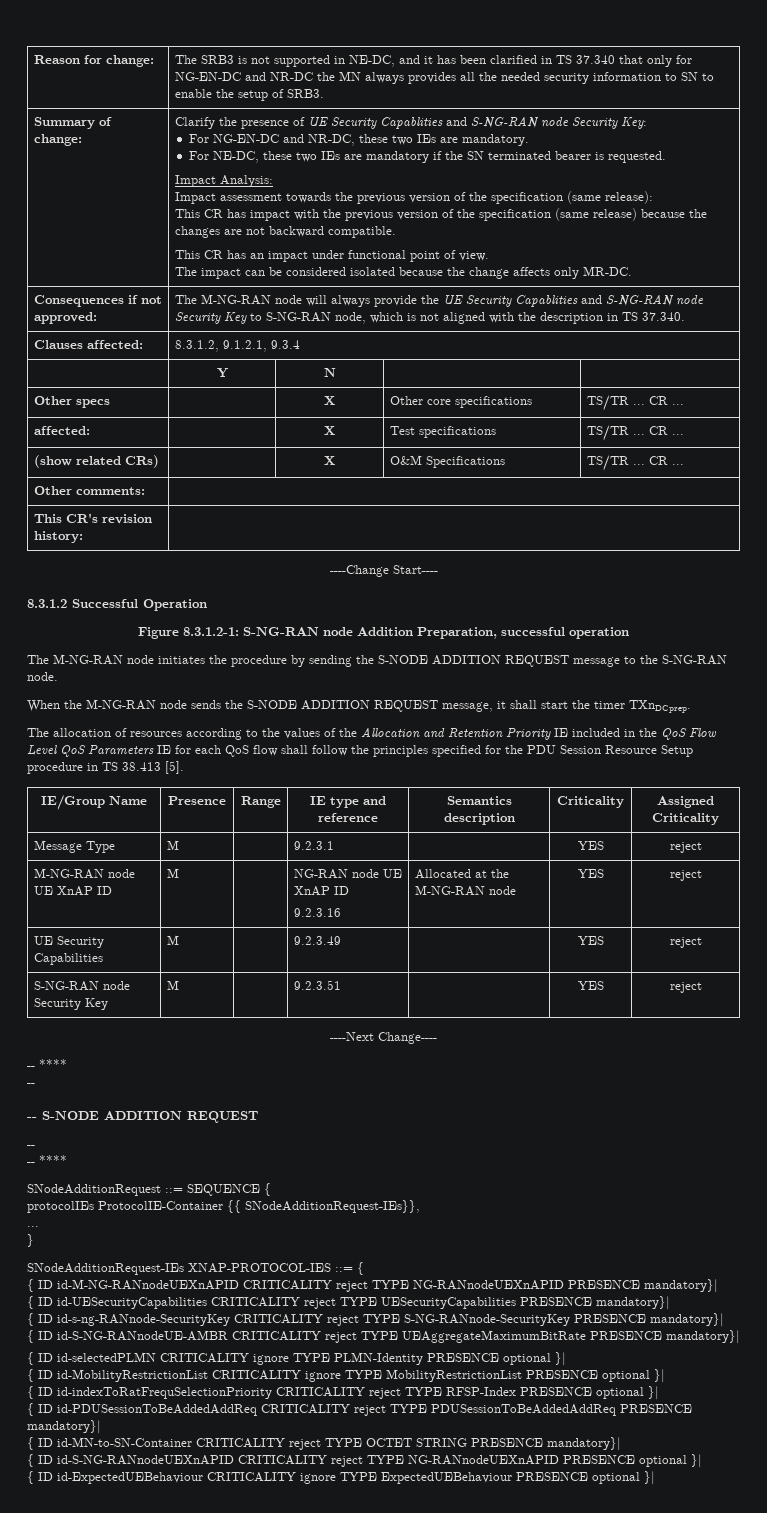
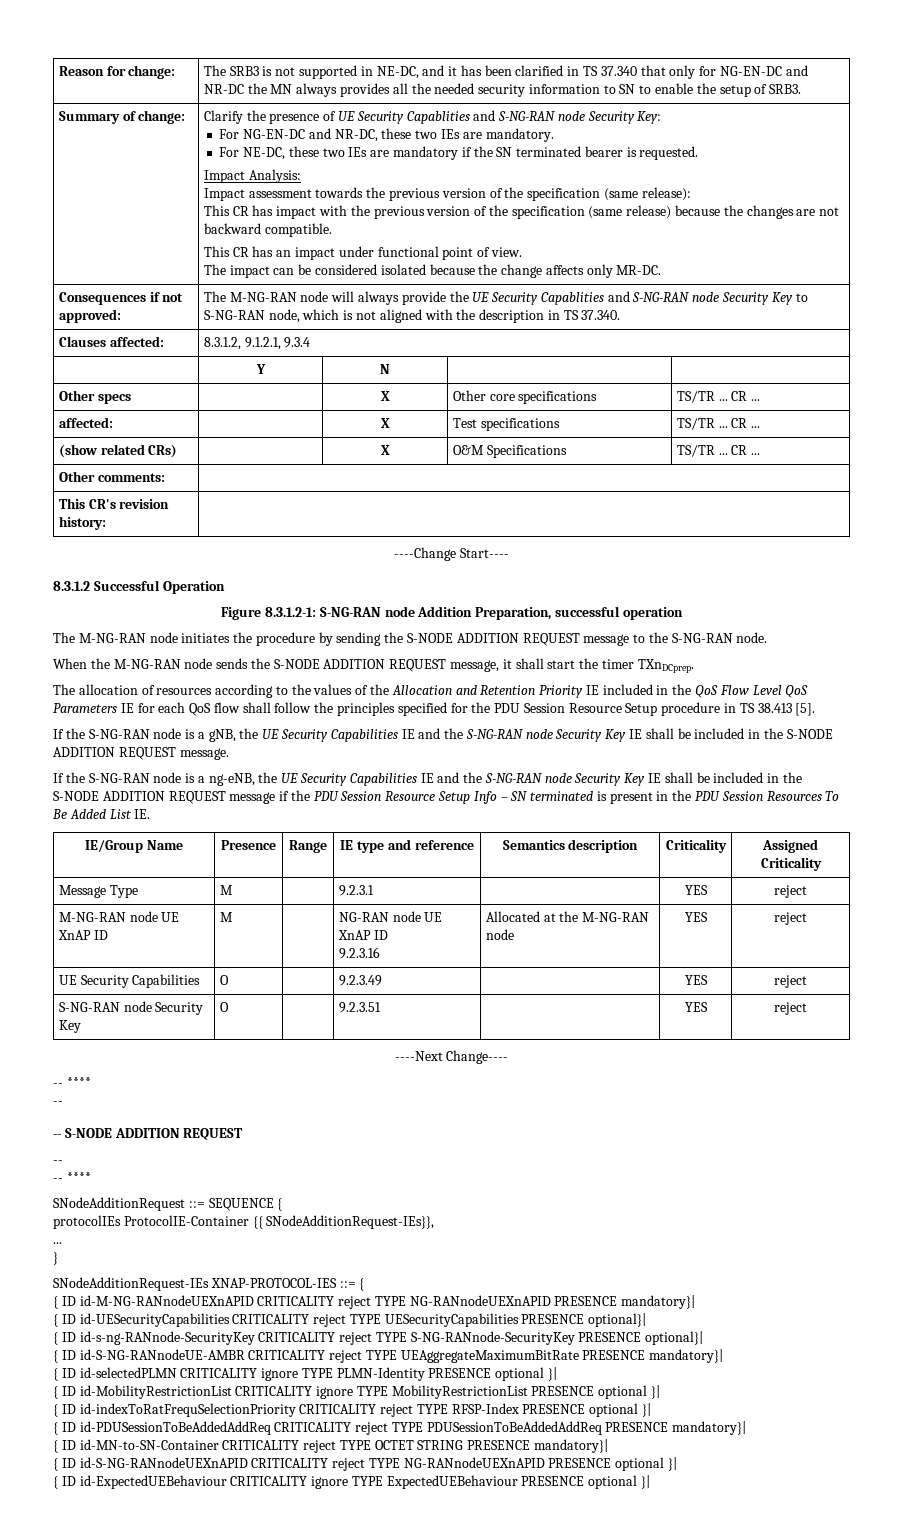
+ If the S-NG-RAN node is a gNB, the UE Security Capabilities IE and the S-NG-RAN node Security Key IE shall be included in the S-NODE ADDITION REQUEST message.
+ If the S-NG-RAN node is a ng-eNB, the UE Security Capabilities IE and the S-NG-RAN node Security Key IE shall be included in the S-NODE ADDITION REQUEST message if the PDU Session Resource Setup Info – SN terminated is present in the PDU Session Resources To Be Added List IE.
- UE Security Capabilities | M | | 9.2.3.49 | | YES | reject
+ UE Security Capabilities | O | | 9.2.3.49 | | YES | reject
- S-NG-RAN node Security Key | M | | 9.2.3.51 | | YES | reject
+ S-NG-RAN node Security Key | O | | 9.2.3.51 | | YES | reject
- { ID id-UESecurityCapabilities CRITICALITY reject TYPE UESecurityCapabilities PRESENCE mandatory}|
+ { ID id-UESecurityCapabilities CRITICALITY reject TYPE UESecurityCapabilities PRESENCE optional}|
- { ID id-s-ng-RANnode-SecurityKey CRITICALITY reject TYPE S-NG-RANnode-SecurityKey PRESENCE mandatory}|
+ { ID id-s-ng-RANnode-SecurityKey CRITICALITY reject TYPE S-NG-RANnode-SecurityKey PRESENCE optional}|

